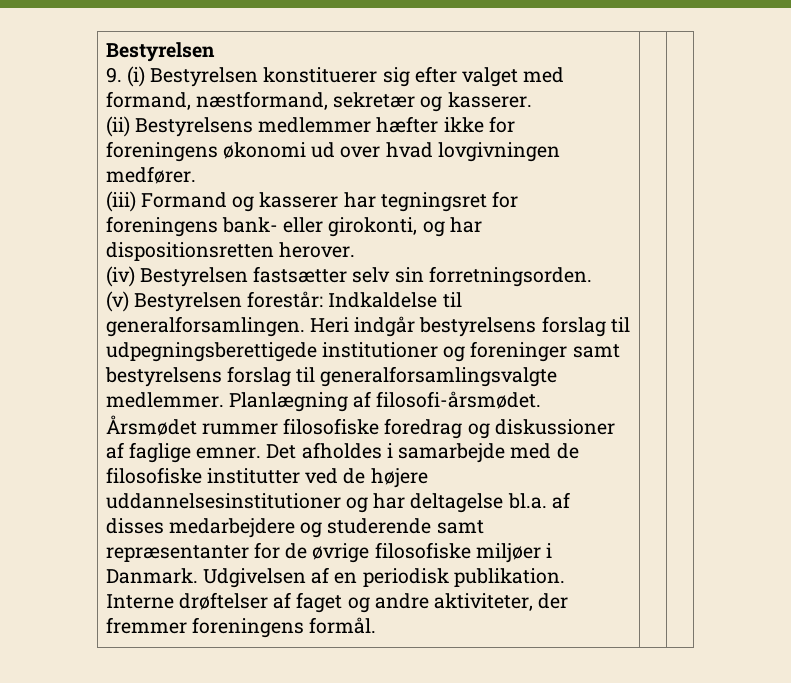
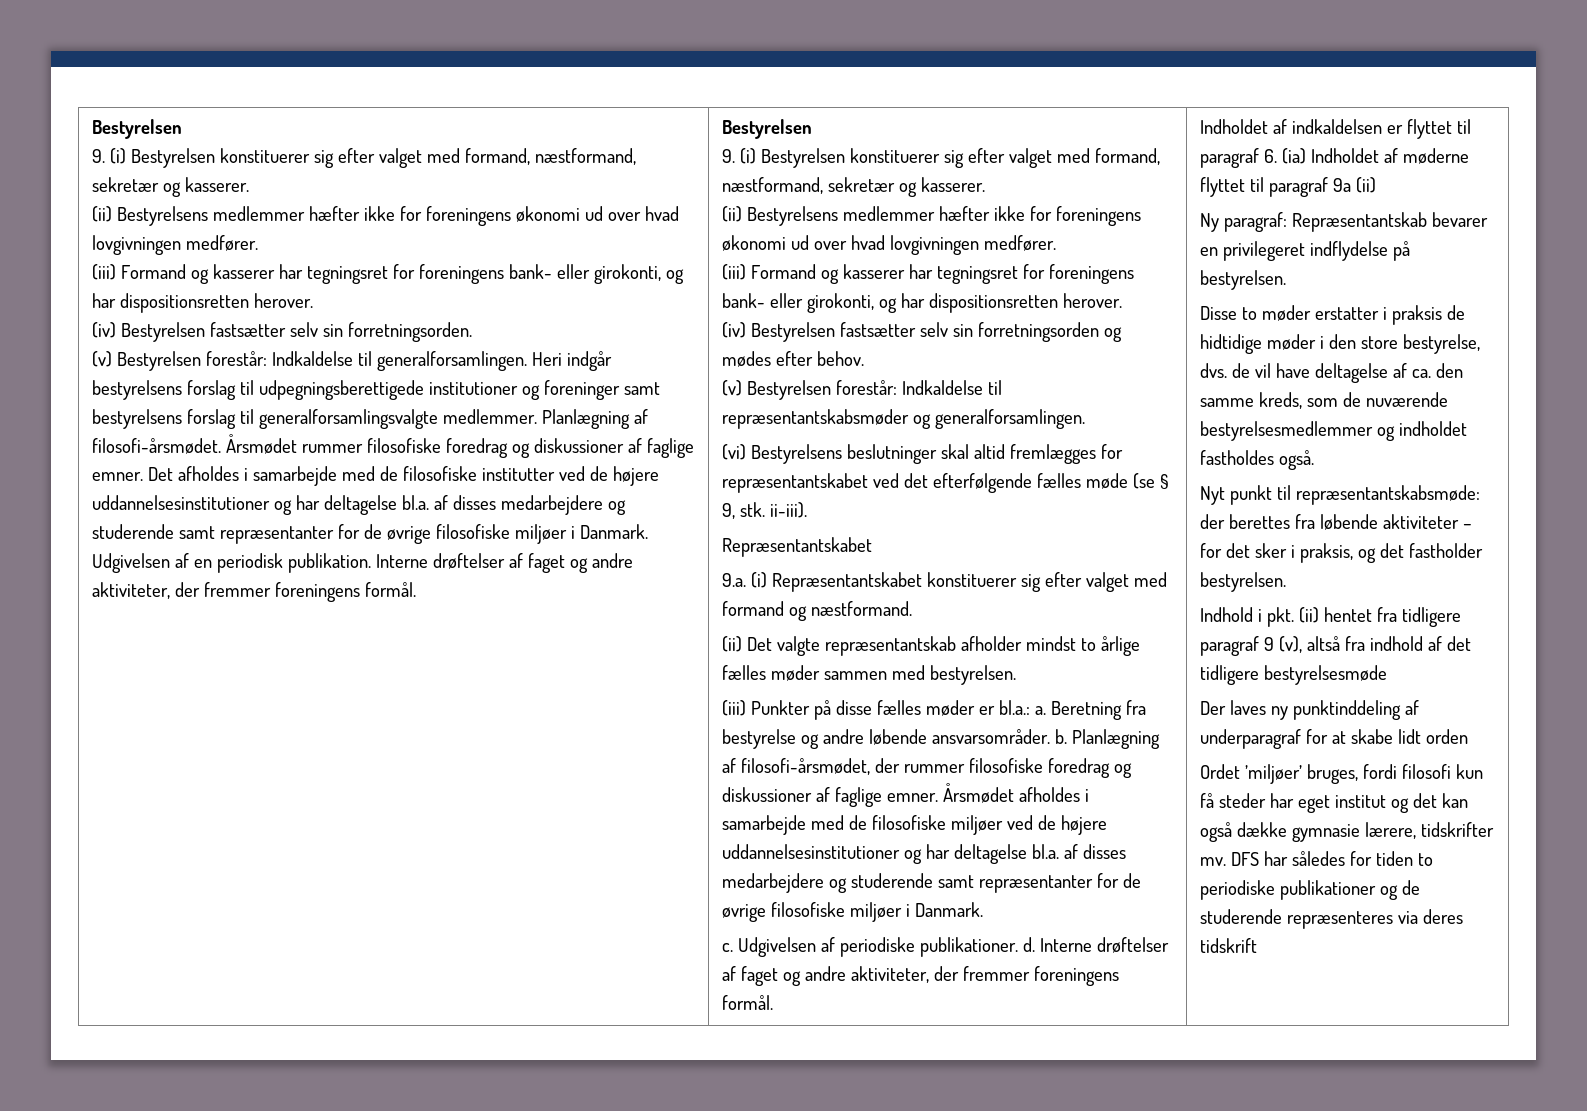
- Interne drøftelser af faget og andre aktiviteter, der fremmer foreningens formål.
+ Interne drøftelser af faget og andre aktiviteter, der fremmer foreningens formål. | Bestyrelsen
+ 9. (i) Bestyrelsen konstituerer sig efter valget med formand, næstformand, sekretær og kasserer.
+ (ii) Bestyrelsens medlemmer hæfter ikke for foreningens økonomi ud over hvad lovgivningen medfører.
+ (iii) Formand og kasserer har tegningsret for foreningens bank- eller girokonti, og har dispositionsretten herover.
+ (iv) Bestyrelsen fastsætter selv sin forretningsorden og mødes efter behov.
+ (v) Bestyrelsen forestår: Indkaldelse til repræsentantskabsmøder og generalforsamlingen.
+ (vi) Bestyrelsens beslutninger skal altid fremlægges for repræsentantskabet ved det efterfølgende fælles møde (se § 9, stk. ii-iii).
+ Repræsentantskabet
+ 9.a. (i) Repræsentantskabet konstituerer sig efter valget med formand og næstformand.
+ (ii) Det valgte repræsentantskab afholder mindst to årlige fælles møder sammen med bestyrelsen.
+ (iii) Punkter på disse fælles møder er bl.a.: a. Beretning fra bestyrelse og andre løbende ansvarsområder. b. Planlægning af filosofi-årsmødet, der rummer filosofiske foredrag og diskussioner af faglige emner. Årsmødet afholdes i samarbejde med de filosofiske miljøer ved de højere uddannelsesinstitutioner og har deltagelse bl.a. af disses medarbejdere og studerende samt repræsentanter for de øvrige filosofiske miljøer i Danmark.
+ c. Udgivelsen af periodiske publikationer. d. Interne drøftelser af faget og andre aktiviteter, der fremmer foreningens formål. | Indholdet af indkaldelsen er flyttet til paragraf 6. (ia) Indholdet af møderne flyttet til paragraf 9a (ii)
+ Ny paragraf: Repræsentantskab bevarer en privilegeret indflydelse på bestyrelsen.
+ Disse to møder erstatter i praksis de hidtidige møder i den store bestyrelse, dvs. de vil have deltagelse af ca. den samme kreds, som de nuværende bestyrelsesmedlemmer og indholdet fastholdes også.
+ Nyt punkt til repræsentantskabsmøde: der berettes fra løbende aktiviteter – for det sker i praksis, og det fastholder bestyrelsen.
+ Indhold i pkt. (ii) hentet fra tidligere paragraf 9 (v), altså fra indhold af det tidligere bestyrelsesmøde
+ Der laves ny punktinddeling af underparagraf for at skabe lidt orden
+ Ordet ’miljøer’ bruges, fordi filosofi kun få steder har eget institut og det kan også dække gymnasie lærere, tidskrifter mv. DFS har således for tiden to periodiske publikationer og de studerende repræsenteres via deres tidskrift

